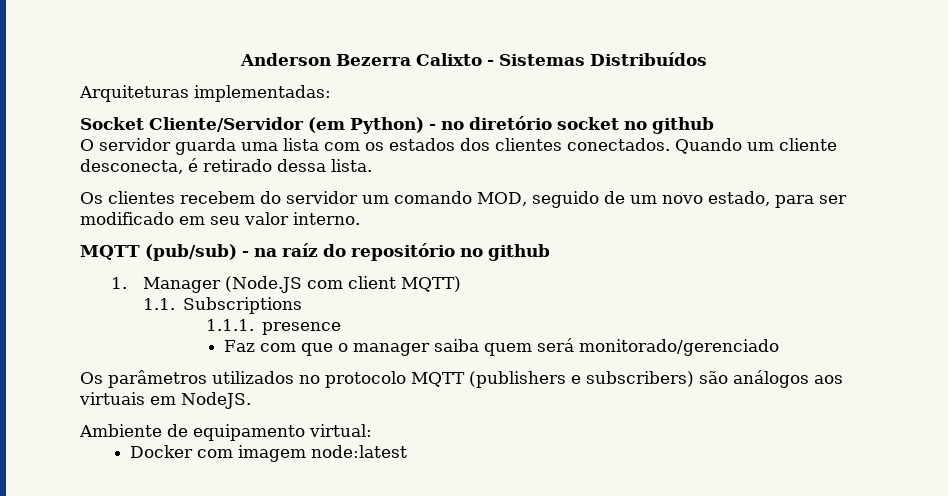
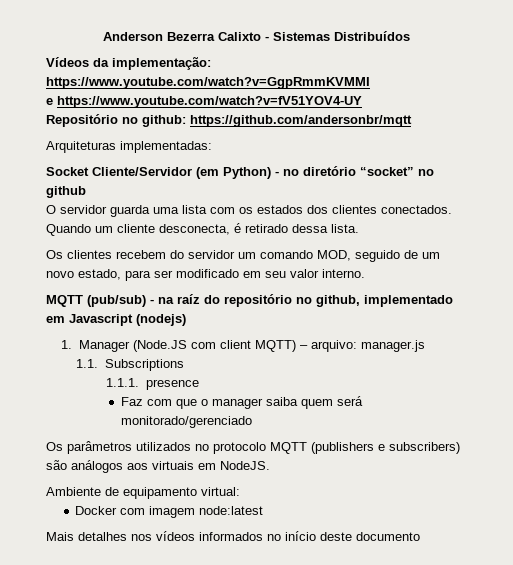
+ Vídeos da implementação: https://www.youtube.com/watch?v=GgpRmmKVMMI
+ e https://www.youtube.com/watch?v=fV51YOV4-UY
+ Repositório no github: https://github.com/andersonbr/mqtt
- Socket Cliente/Servidor (em Python) - no diretório socket no github
+ Socket Cliente/Servidor (em Python) - no diretório “socket” no github
- MQTT (pub/sub) - na raíz do repositório no github
+ MQTT (pub/sub) - na raíz do repositório no github, implementado em Javascript (nodejs)
- 1. Manager (Node.JS com client MQTT)
+ 1. Manager (Node.JS com client MQTT) – arquivo: manager.js
+ Mais detalhes nos vídeos informados no início deste documento

